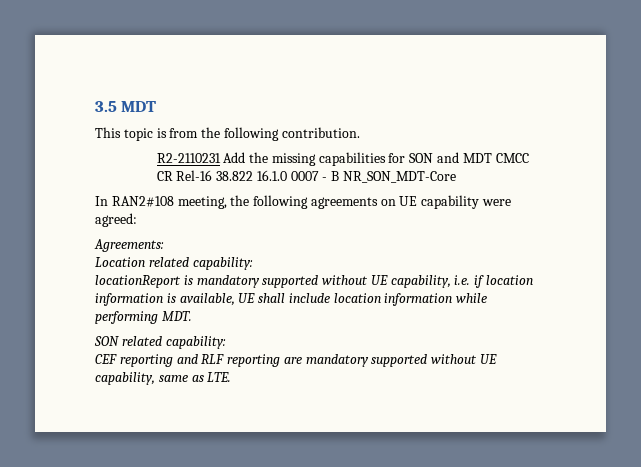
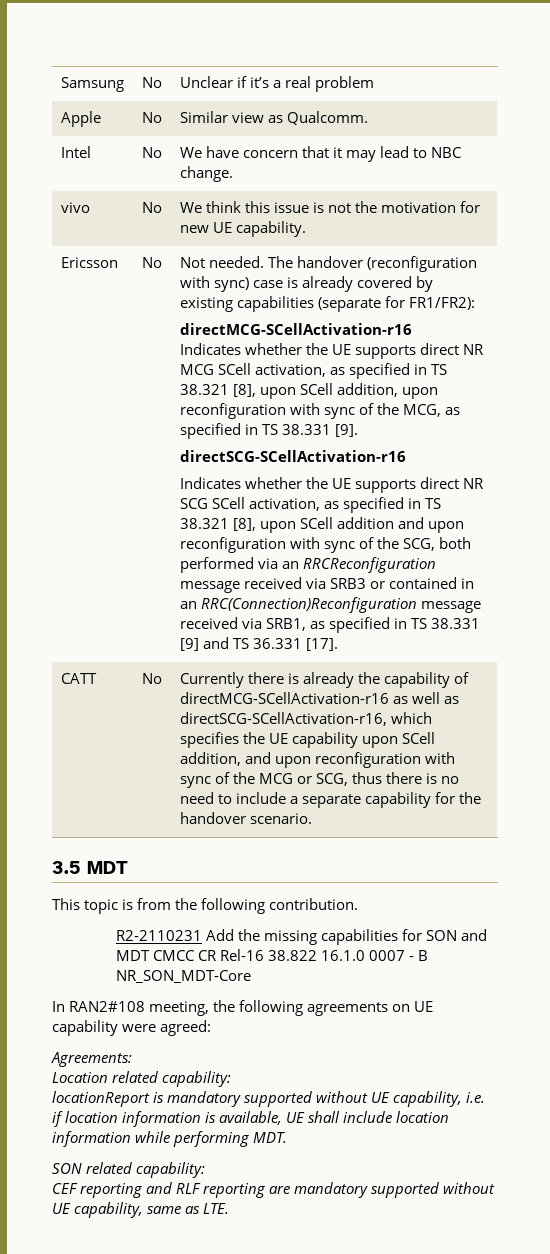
+ Samsung | No | Unclear if it’s a real problem
+ Apple | No | Similar view as Qualcomm.
+ Intel | No | We have concern that it may lead to NBC change.
+ vivo | No | We think this issue is not the motivation for new UE capability.
+ Ericsson | No | Not needed. The handover (reconfiguration with sync) case is already covered by existing capabilities (separate for FR1/FR2):
+ directMCG-SCellActivation-r16
+ Indicates whether the UE supports direct NR MCG SCell activation, as specified in TS 38.321 [8], upon SCell addition, upon reconfiguration with sync of the MCG, as specified in TS 38.331 [9].
+ directSCG-SCellActivation-r16
+ Indicates whether the UE supports direct NR SCG SCell activation, as specified in TS 38.321 [8], upon SCell addition and upon reconfiguration with sync of the SCG, both performed via an RRCReconfiguration message received via SRB3 or contained in an RRC(Connection)Reconfiguration message received via SRB1, as specified in TS 38.331 [9] and TS 36.331 [17].
+ CATT | No | Currently there is already the capability of directMCG-SCellActivation-r16 as well as directSCG-SCellActivation-r16, which specifies the UE capability upon SCell addition, and upon reconfiguration with sync of the MCG or SCG, thus there is no need to include a separate capability for the handover scenario.

